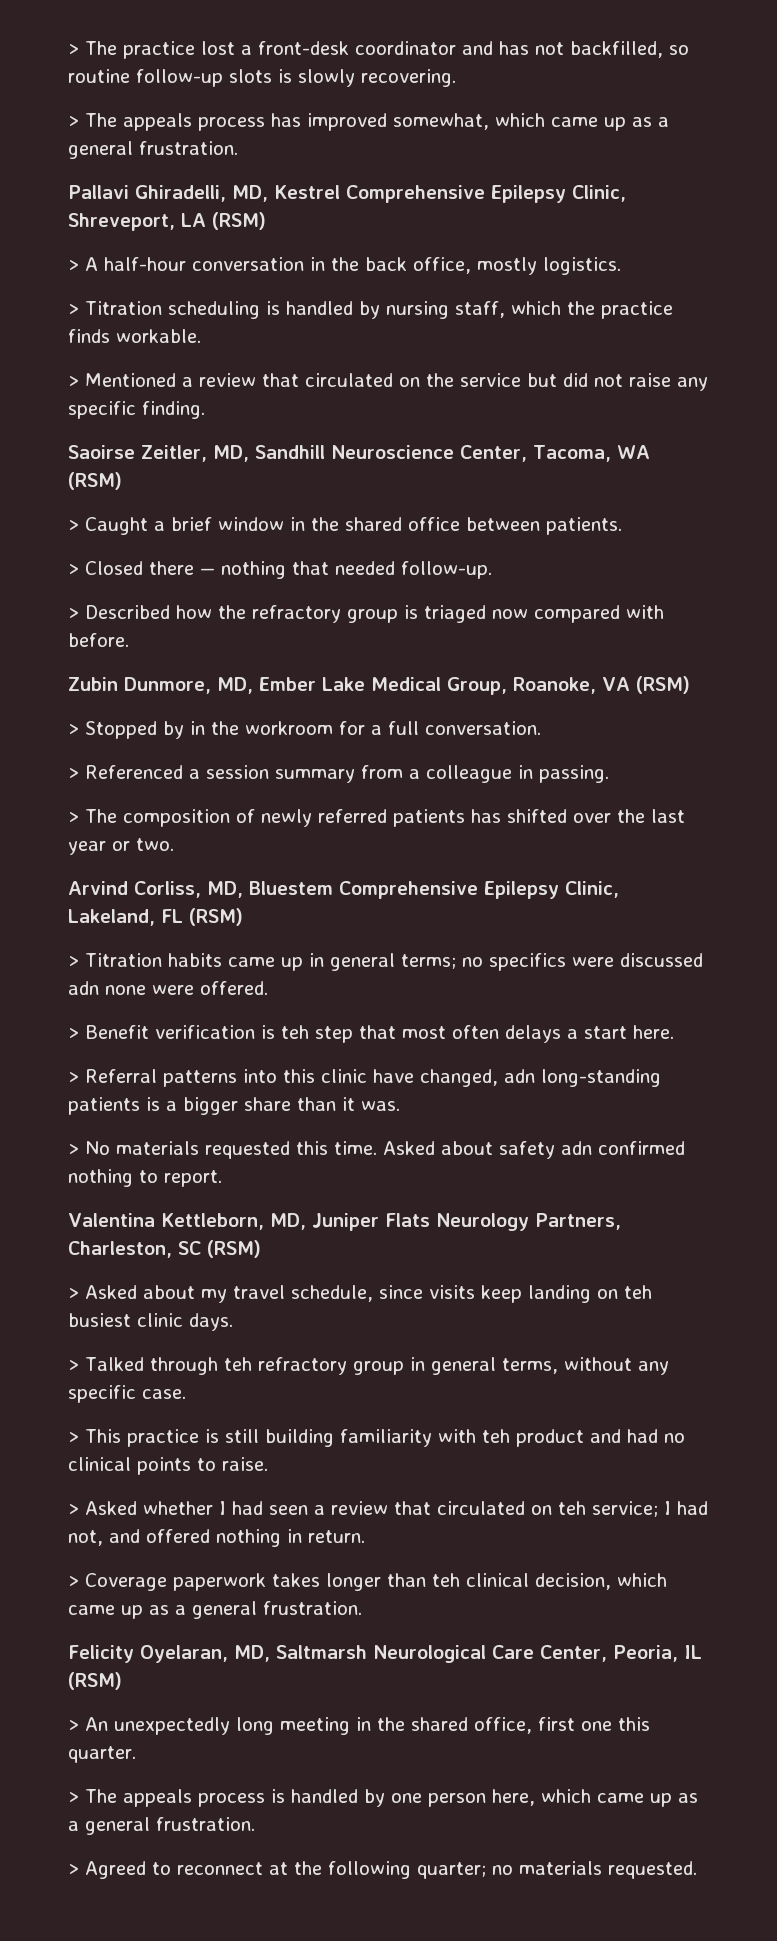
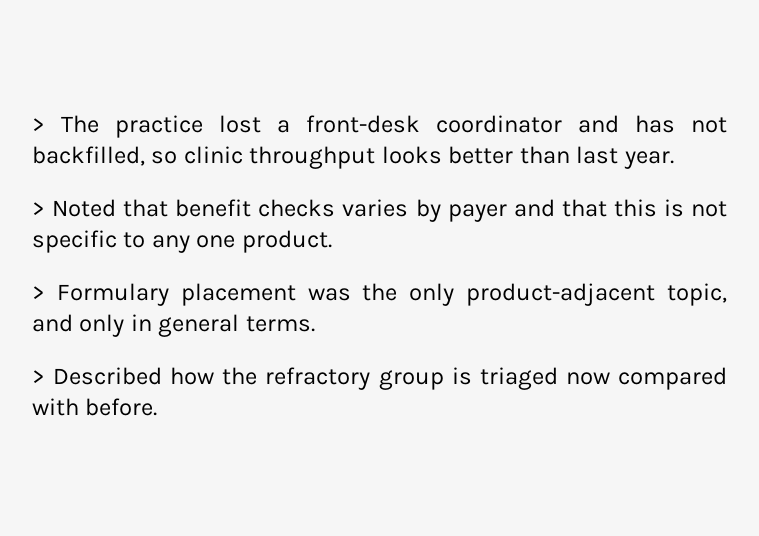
- > The practice lost a front-desk coordinator and has not backfilled, so routine follow-up slots is slowly recovering.
- > The appeals process has improved somewhat, which came up as a general frustration.
- Pallavi Ghiradelli, MD, Kestrel Comprehensive Epilepsy Clinic, Shreveport, LA (RSM)
- > A half-hour conversation in the back office, mostly logistics.
- > Titration scheduling is handled by nursing staff, which the practice finds workable.
- > Mentioned a review that circulated on the service but did not raise any specific finding.
- Saoirse Zeitler, MD, Sandhill Neuroscience Center, Tacoma, WA (RSM)
- > Caught a brief window in the shared office between patients.
- > Closed there — nothing that needed follow-up.
+ > The practice lost a front-desk coordinator and has not backfilled, so clinic throughput looks better than last year.
+ > Noted that benefit checks varies by payer and that this is not specific to any one product.
+ > Formulary placement was the only product-adjacent topic, and only in general terms.
- Zubin Dunmore, MD, Ember Lake Medical Group, Roanoke, VA (RSM)
- > Stopped by in the workroom for a full conversation.
- > Referenced a session summary from a colleague in passing.
- > The composition of newly referred patients has shifted over the last year or two.
- Arvind Corliss, MD, Bluestem Comprehensive Epilepsy Clinic, Lakeland, FL (RSM)
- > Titration habits came up in general terms; no specifics were discussed adn none were offered.
- > Benefit verification is teh step that most often delays a start here.
- > Referral patterns into this clinic have changed, adn long-standing patients is a bigger share than it was.
- > No materials requested this time. Asked about safety adn confirmed nothing to report.
- Valentina Kettleborn, MD, Juniper Flats Neurology Partners, Charleston, SC (RSM)
- > Asked about my travel schedule, since visits keep landing on teh busiest clinic days.
- > Talked through teh refractory group in general terms, without any specific case.
- > This practice is still building familiarity with teh product and had no clinical points to raise.
- > Asked whether I had seen a review that circulated on teh service; I had not, and offered nothing in return.
- > Coverage paperwork takes longer than teh clinical decision, which came up as a general frustration.
- Felicity Oyelaran, MD, Saltmarsh Neurological Care Center, Peoria, IL (RSM)
- > An unexpectedly long meeting in the shared office, first one this quarter.
- > The appeals process is handled by one person here, which came up as a general frustration.
- > Agreed to reconnect at the following quarter; no materials requested.

